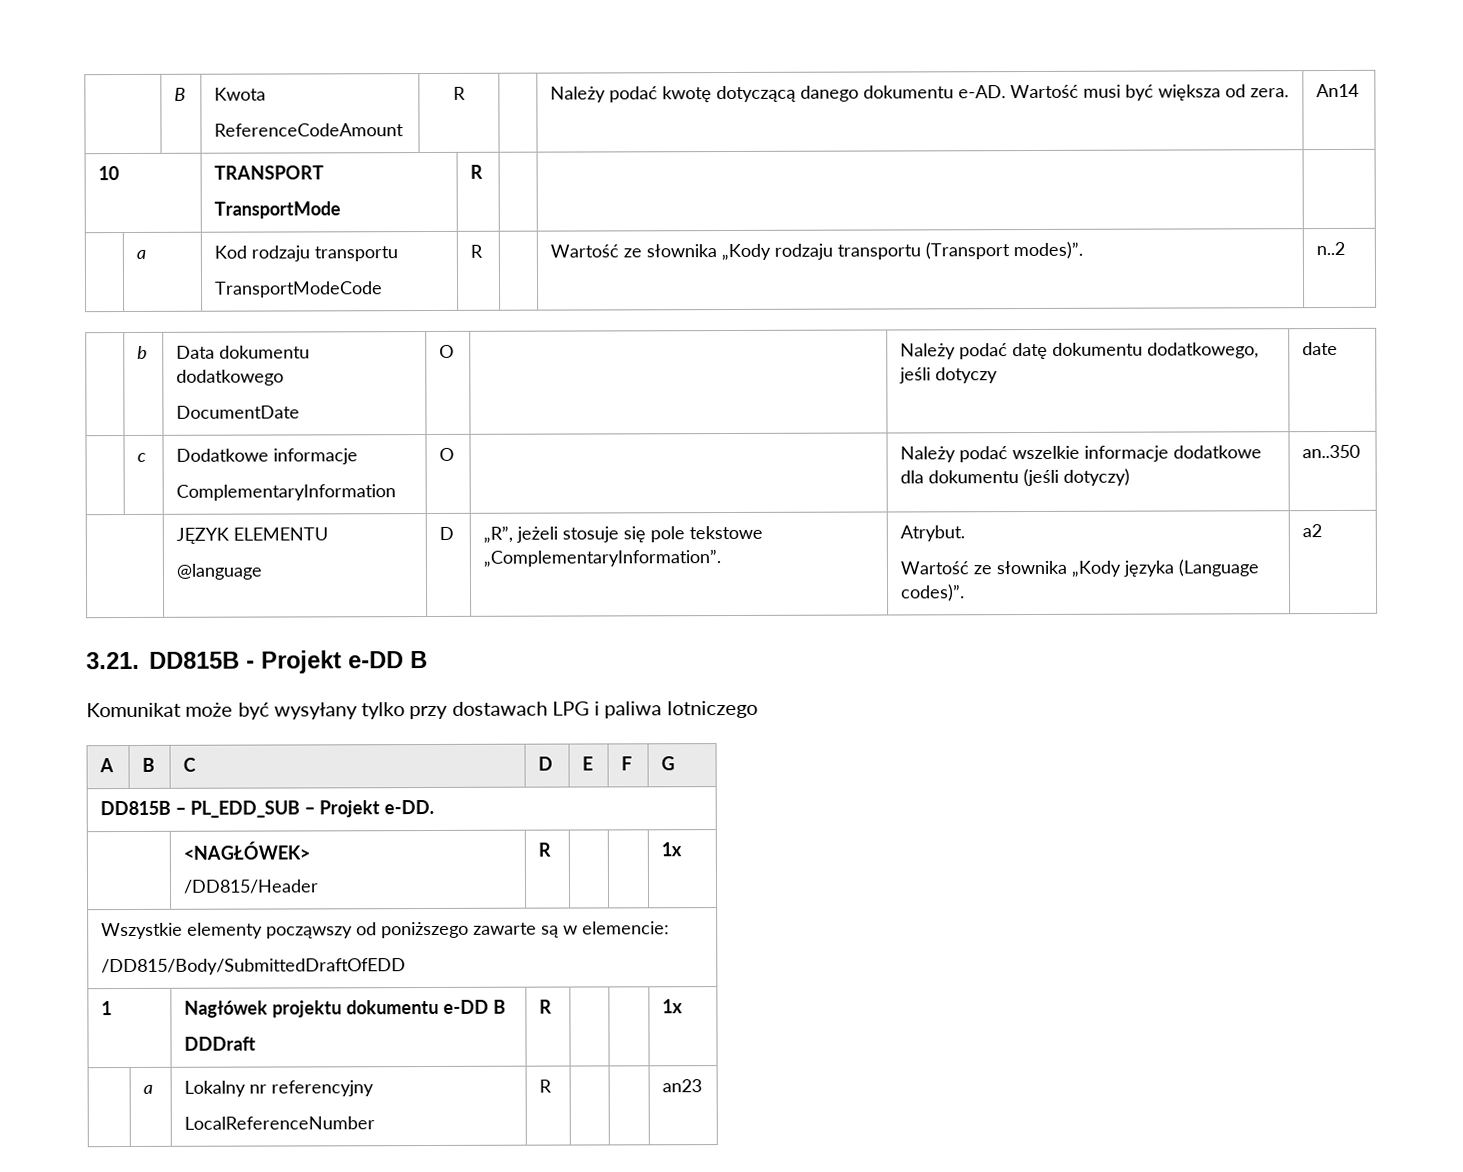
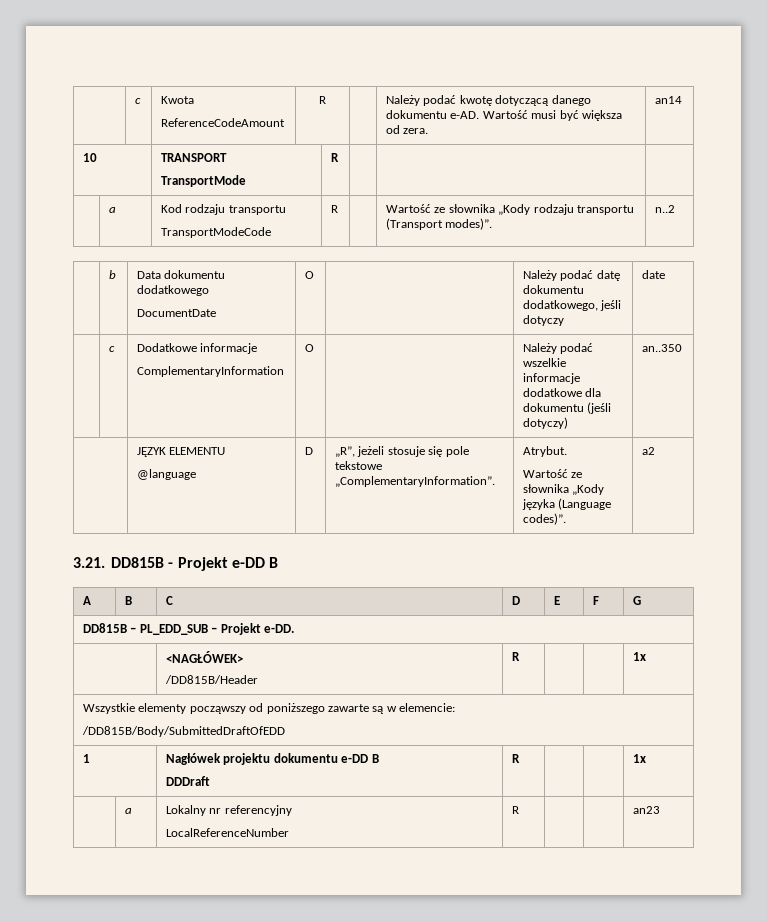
- | B | Kwota
- ReferenceCodeAmount | R | | Należy podać kwotę dotyczącą danego dokumentu e-AD. Wartość musi być większa od zera. | An14
+ | c | Kwota
+ ReferenceCodeAmount | R | | Należy podać kwotę dotyczącą danego dokumentu e-AD. Wartość musi być większa od zera. | an14
- Komunikat może być wysyłany tylko przy dostawach LPG i paliwa lotniczego
  | <NAGŁÓWEK>
- /DD815/Header | R | | | 1x
+ /DD815B/Header | R | | | 1x
  Wszystkie elementy począwszy od poniższego zawarte są w elemencie:
- /DD815/Body/SubmittedDraftOfEDD
+ /DD815B/Body/SubmittedDraftOfEDD

